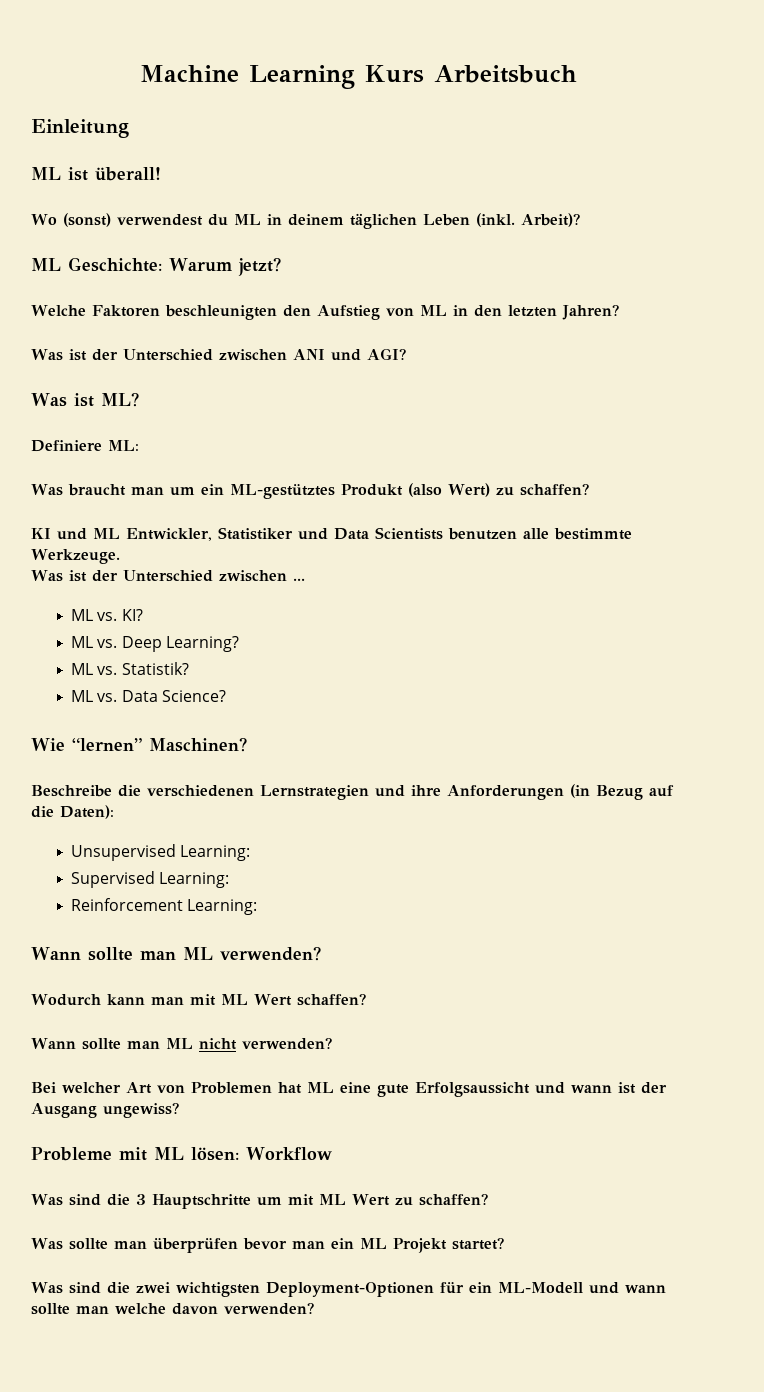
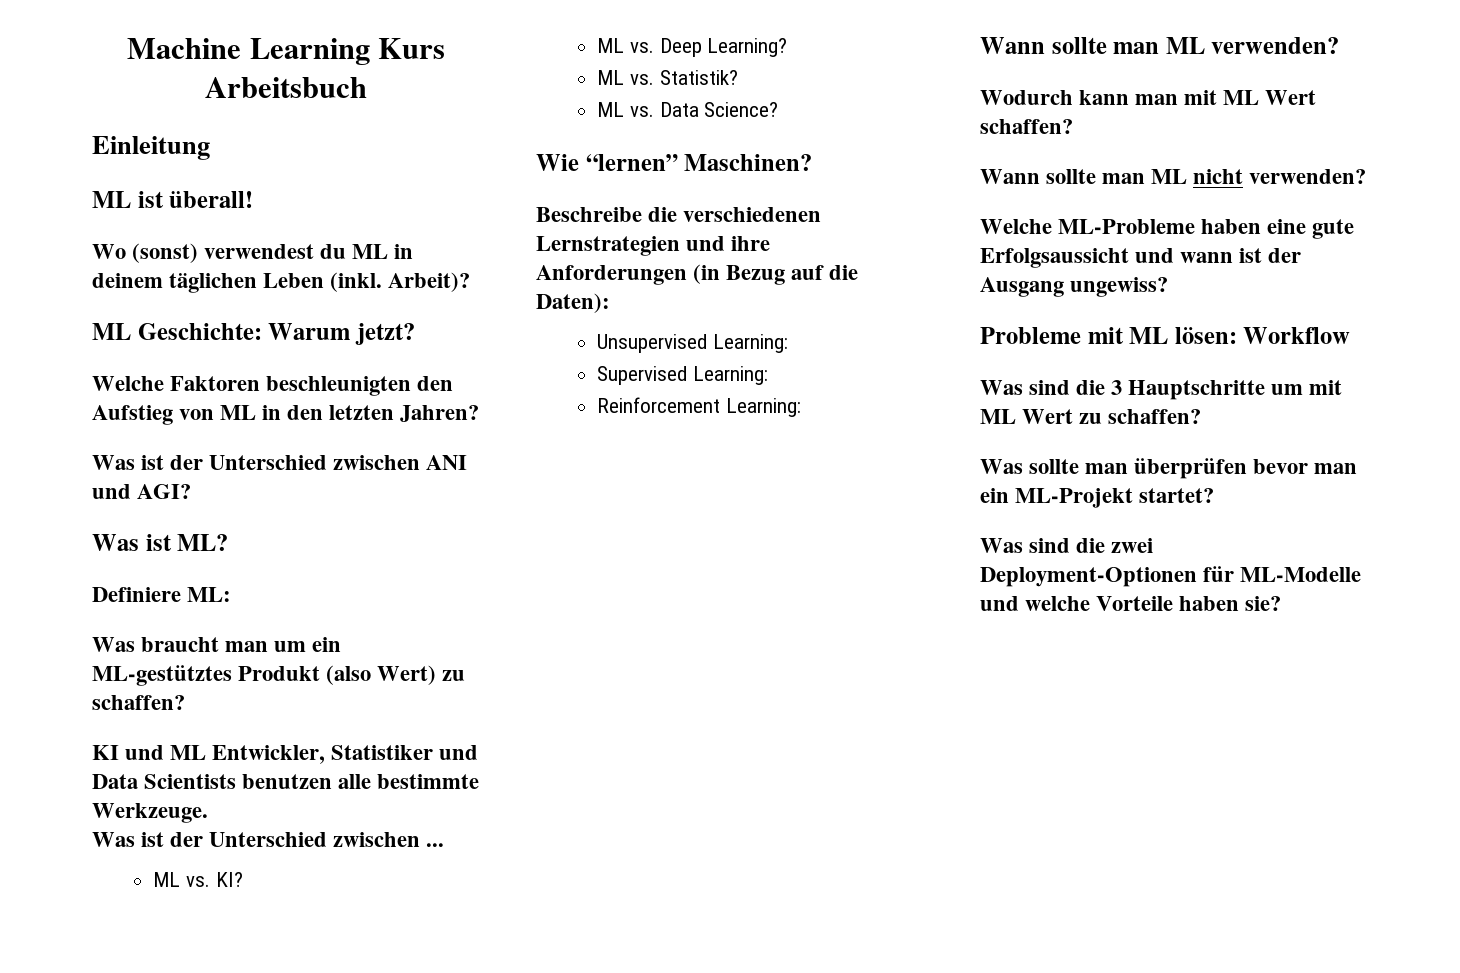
- Bei welcher Art von Problemen hat ML eine gute Erfolgsaussicht und wann ist der Ausgang ungewiss?
+ Welche ML-Probleme haben eine gute Erfolgsaussicht und wann ist der Ausgang ungewiss?
- Was sollte man überprüfen bevor man ein ML Projekt startet?
+ Was sollte man überprüfen bevor man ein ML-Projekt startet?
- Was sind die zwei wichtigsten Deployment-Optionen für ein ML-Modell und wann sollte man welche davon verwenden?
+ Was sind die zwei Deployment-Optionen für ML-Modelle und welche Vorteile haben sie?

